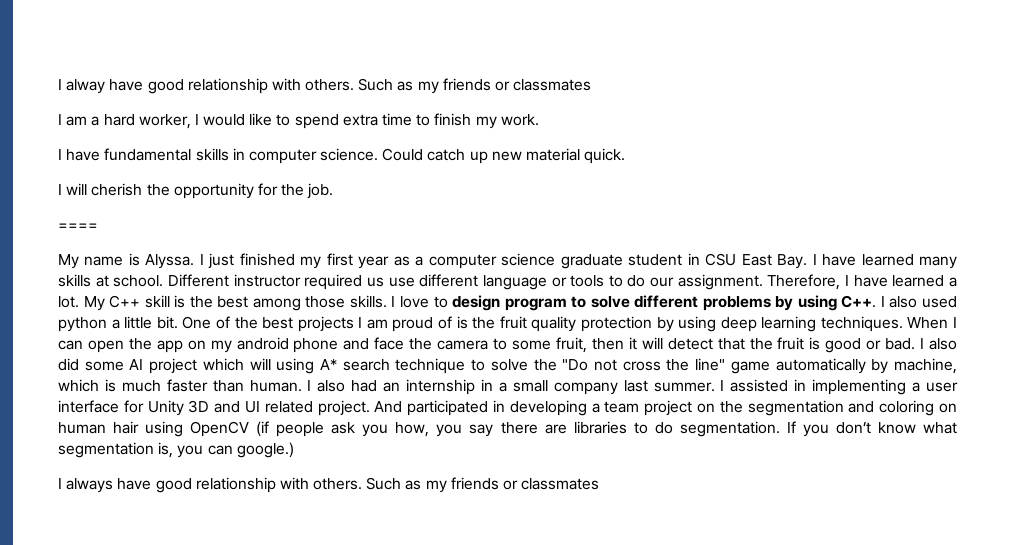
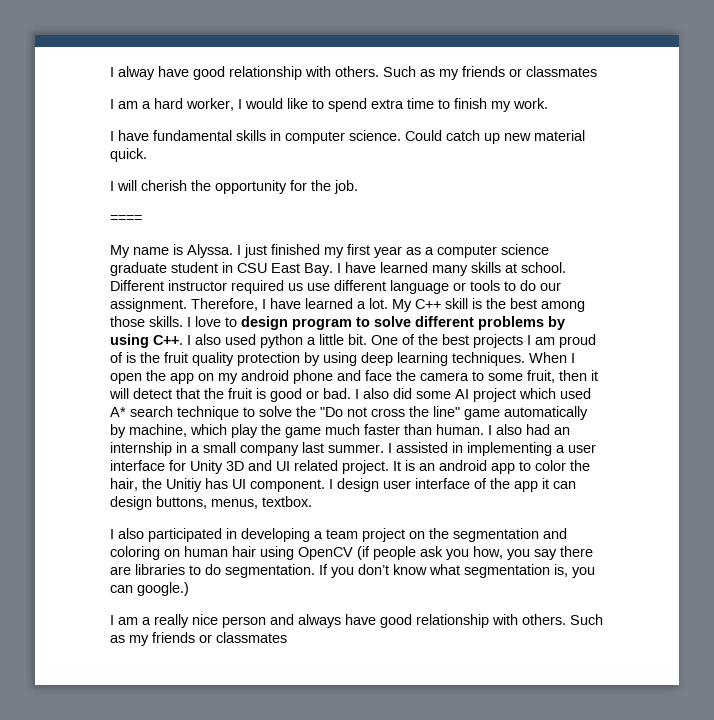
- When I can open the app on my android phone and face the camera to some fruit, then it will detect that the fruit is good or bad.
+ When I open the app on my android phone and face the camera to some fruit, then it will detect that the fruit is good or bad.
- I also did some AI project which will using A* search technique to solve the "Do not cross the line" game automatically by machine, which is much faster than human.
+ I also did some AI project which used A* search technique to solve the "Do not cross the line" game automatically by machine, which play the game much faster than human.
- And participated in developing a team project on the segmentation and coloring on human hair using OpenCV (if people ask you how, you say there are libraries to do segmentation.
+ It is an android app to color the hair, the Unitiy has UI component. I design user interface of the app it can design buttons, menus, textbox.
+ I also participated in developing a team project on the segmentation and coloring on human hair using OpenCV (if people ask you how, you say there are libraries to do segmentation.
- I always have good relationship with others.
+ I am a really nice person and always have good relationship with others.

